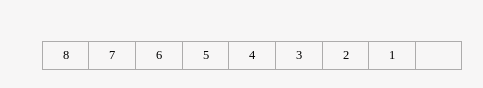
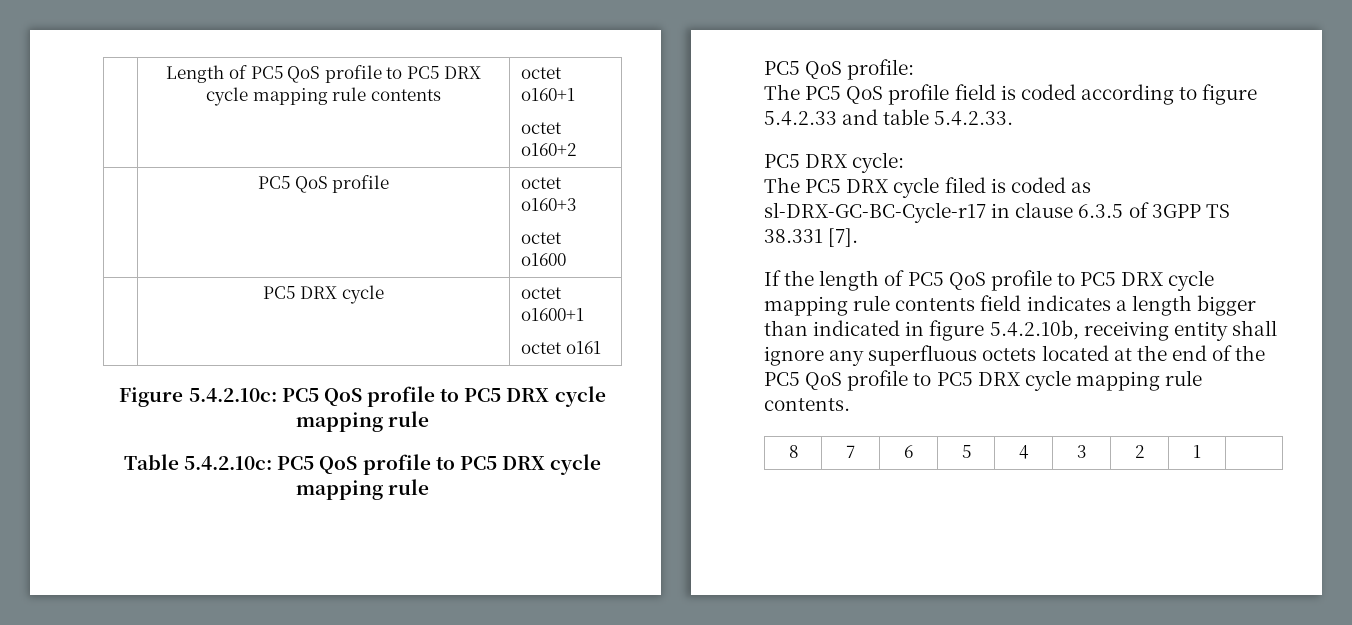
+ | Length of PC5 QoS profile to PC5 DRX cycle mapping rule contents | octet o160+1
+ octet o160+2
+ | PC5 QoS profile | octet o160+3
+ octet o1600
+ | PC5 DRX cycle | octet o1600+1
+ octet o161
+ Figure 5.4.2.10c: PC5 QoS profile to PC5 DRX cycle mapping rule
+ Table 5.4.2.10c: PC5 QoS profile to PC5 DRX cycle mapping rule
+ PC5 QoS profile:
+ The PC5 QoS profile field is coded according to figure 5.4.2.33 and table 5.4.2.33.
+ PC5 DRX cycle:
+ The PC5 DRX cycle filed is coded as sl-DRX-GC-BC-Cycle-r17 in clause 6.3.5 of 3GPP TS 38.331 [7].
+ If the length of PC5 QoS profile to PC5 DRX cycle mapping rule contents field indicates a length bigger than indicated in figure 5.4.2.10b, receiving entity shall ignore any superfluous octets located at the end of the PC5 QoS profile to PC5 DRX cycle mapping rule contents.

